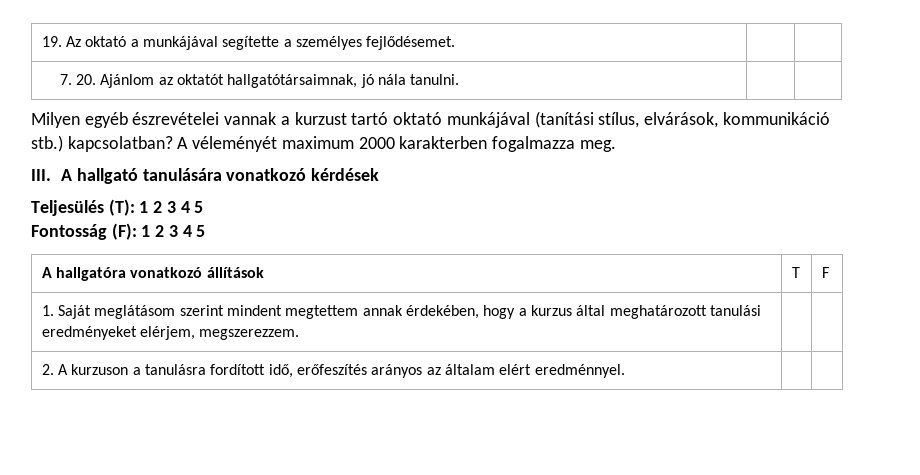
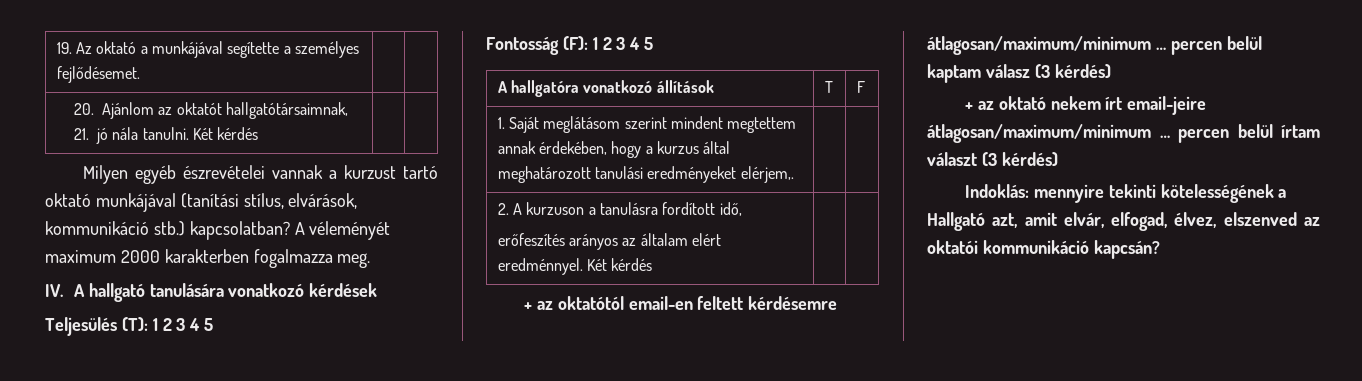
- 7. 20. Ajánlom az oktatót hallgatótársaimnak, jó nála tanulni. | |
+ 20. Ajánlom az oktatót hallgatótársaimnak,
+ 21. jó nála tanulni. Két kérdés | |
- III. A hallgató tanulására vonatkozó kérdések
+ IV. A hallgató tanulására vonatkozó kérdések
- 1. Saját meglátásom szerint mindent megtettem annak érdekében, hogy a kurzus által meghatározott tanulási eredményeket elérjem, megszerezzem. | |
+ 1. Saját meglátásom szerint mindent megtettem annak érdekében, hogy a kurzus által meghatározott tanulási eredményeket elérjem,. | |
- 2. A kurzuson a tanulásra fordított idő, erőfeszítés arányos az általam elért eredménnyel. | |
+ 2. A kurzuson a tanulásra fordított idő,
+ erőfeszítés arányos az általam elért eredménnyel. Két kérdés | |
+ + az oktatótól email-en feltett kérdésemre átlagosan/maximum/minimum … percen belül kaptam válasz (3 kérdés)
+ + az oktató nekem írt email-jeire átlagosan/maximum/minimum … percen belül írtam választ (3 kérdés)
+ Indoklás: mennyire tekinti kötelességének a Hallgató azt, amit elvár, elfogad, élvez, elszenved az oktatói kommunikáció kapcsán?

